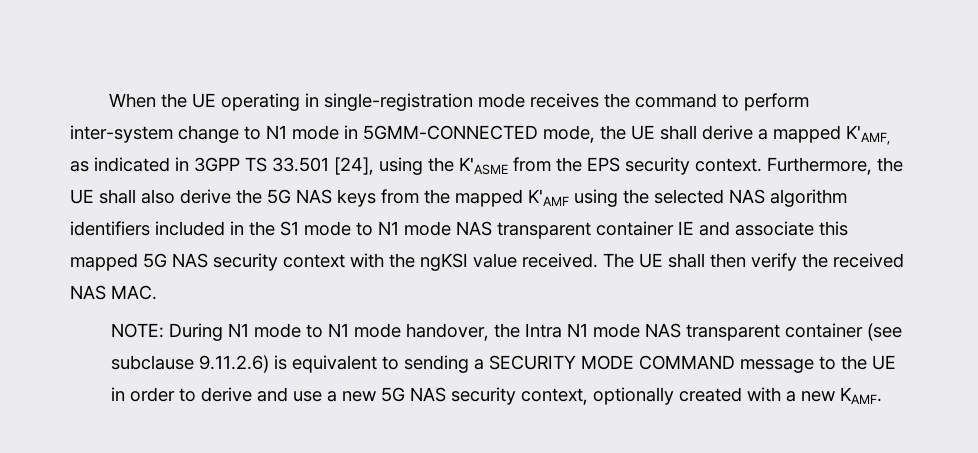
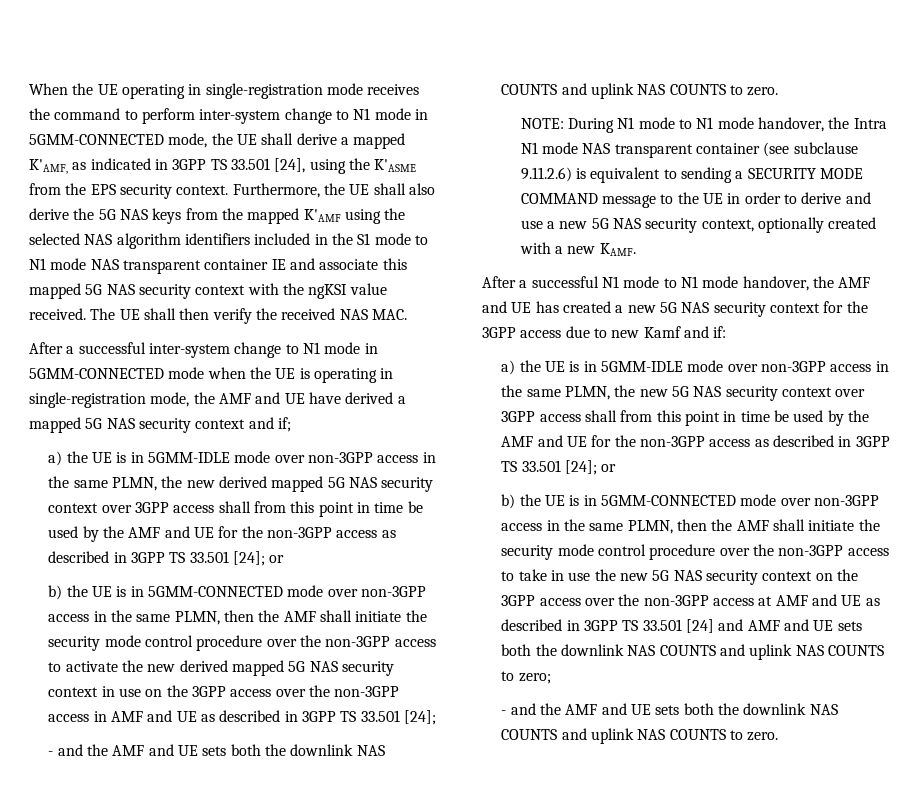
+ After a successful inter-system change to N1 mode in 5GMM-CONNECTED mode when the UE is operating in single-registration mode, the AMF and UE have derived a mapped 5G NAS security context and if;
+ a) the UE is in 5GMM-IDLE mode over non-3GPP access in the same PLMN, the new derived mapped 5G NAS security context over 3GPP access shall from this point in time be used by the AMF and UE for the non-3GPP access as described in 3GPP TS 33.501 [24]; or
+ b) the UE is in 5GMM-CONNECTED mode over non-3GPP access in the same PLMN, then the AMF shall initiate the security mode control procedure over the non-3GPP access to activate the new derived mapped 5G NAS security context in use on the 3GPP access over the non-3GPP access in AMF and UE as described in 3GPP TS 33.501 [24];
+ - and the AMF and UE sets both the downlink NAS COUNTS and uplink NAS COUNTS to zero.
+ After a successful N1 mode to N1 mode handover, the AMF and UE has created a new 5G NAS security context for the 3GPP access due to new Kamf and if:
+ a) the UE is in 5GMM-IDLE mode over non-3GPP access in the same PLMN, the new 5G NAS security context over 3GPP access shall from this point in time be used by the AMF and UE for the non-3GPP access as described in 3GPP TS 33.501 [24]; or
+ b) the UE is in 5GMM-CONNECTED mode over non-3GPP access in the same PLMN, then the AMF shall initiate the security mode control procedure over the non-3GPP access to take in use the new 5G NAS security context on the 3GPP access over the non-3GPP access at AMF and UE as described in 3GPP TS 33.501 [24] and AMF and UE sets both the downlink NAS COUNTS and uplink NAS COUNTS to zero;
+ - and the AMF and UE sets both the downlink NAS COUNTS and uplink NAS COUNTS to zero.

